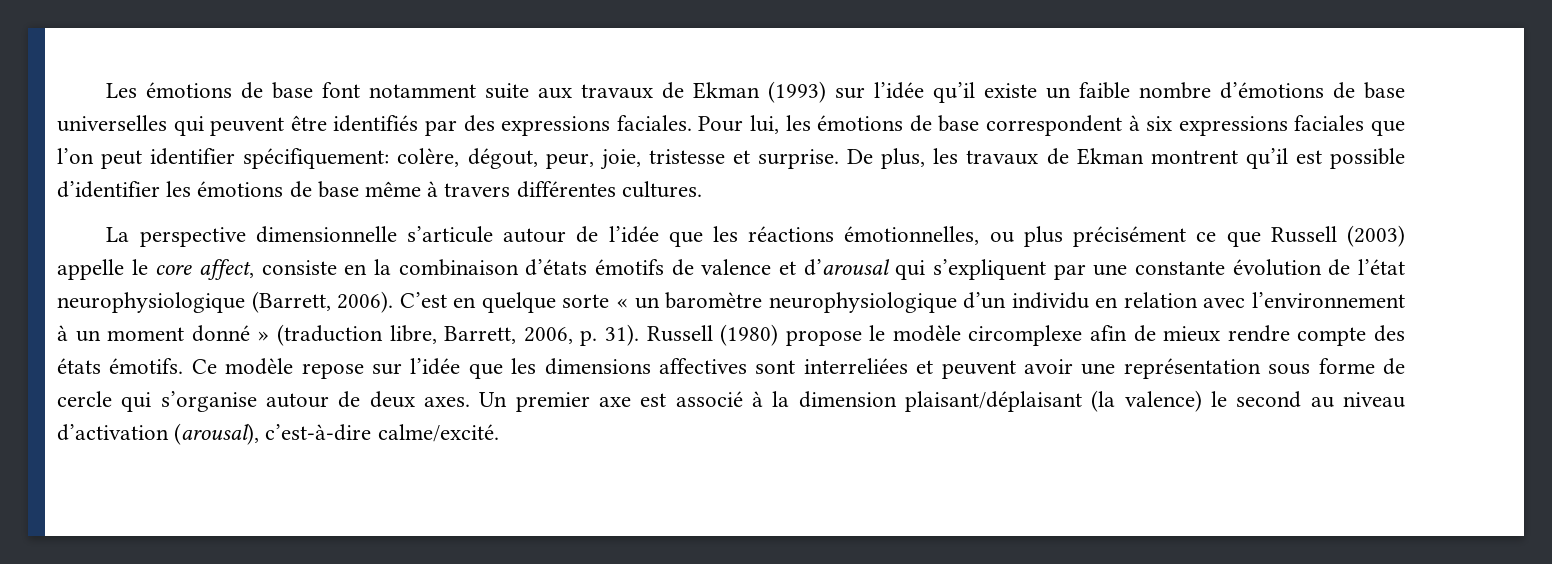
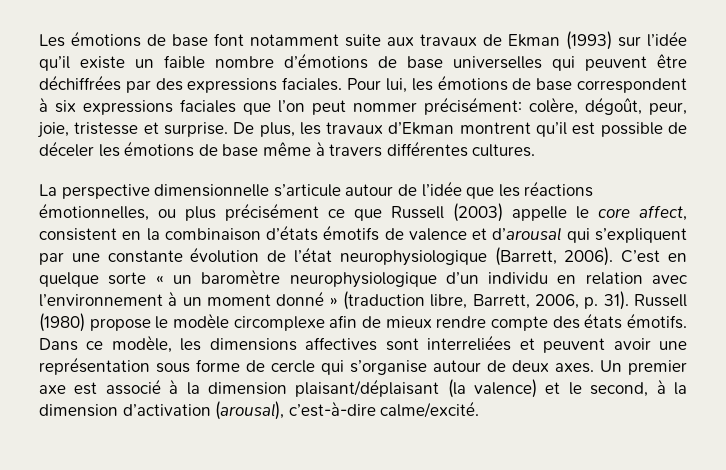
- Les émotions de base font notamment suite aux travaux de Ekman (1993) sur l’idée qu’il existe un faible nombre d’émotions de base universelles qui peuvent être identifiés par des expressions faciales.
+ Les émotions de base font notamment suite aux travaux de Ekman (1993) sur l’idée qu’il existe un faible nombre d’émotions de base universelles qui peuvent être déchiffrées par des expressions faciales.
- Pour lui, les émotions de base correspondent à six expressions faciales que l’on peut identifier spécifiquement: colère, dégout, peur, joie, tristesse et surprise.
+ Pour lui, les émotions de base correspondent à six expressions faciales que l’on peut nommer précisément: colère, dégoût, peur, joie, tristesse et surprise.
- De plus, les travaux de Ekman montrent qu’il est possible d’identifier les émotions de base même à travers différentes cultures.
+ De plus, les travaux d’Ekman montrent qu’il est possible de déceler les émotions de base même à travers différentes cultures.
- La perspective dimensionnelle s’articule autour de l’idée que les réactions émotionnelles, ou plus précisément ce que Russell (2003) appelle le core affect, consiste en la combinaison d’états émotifs de valence et d’arousal qui s’expliquent par une constante évolution de l’état neurophysiologique (Barrett, 2006).
+ La perspective dimensionnelle s’articule autour de l’idée que les réactions émotionnelles, ou plus précisément ce que Russell (2003) appelle le core affect, consistent en la combinaison d’états émotifs de valence et d’arousal qui s’expliquent par une constante évolution de l’état neurophysiologique (Barrett, 2006).
- Ce modèle repose sur l’idée que les dimensions affectives sont interreliées et peuvent avoir une représentation sous forme de cercle qui s’organise autour de deux axes.
+ Dans ce modèle, les dimensions affectives sont interreliées et peuvent avoir une représentation sous forme de cercle qui s’organise autour de deux axes.
- Un premier axe est associé à la dimension plaisant/déplaisant (la valence) le second au niveau d’activation (arousal), c’est-à-dire calme/excité.
+ Un premier axe est associé à la dimension plaisant/déplaisant (la valence) et le second, à la dimension d’activation (arousal), c’est-à-dire calme/excité.

